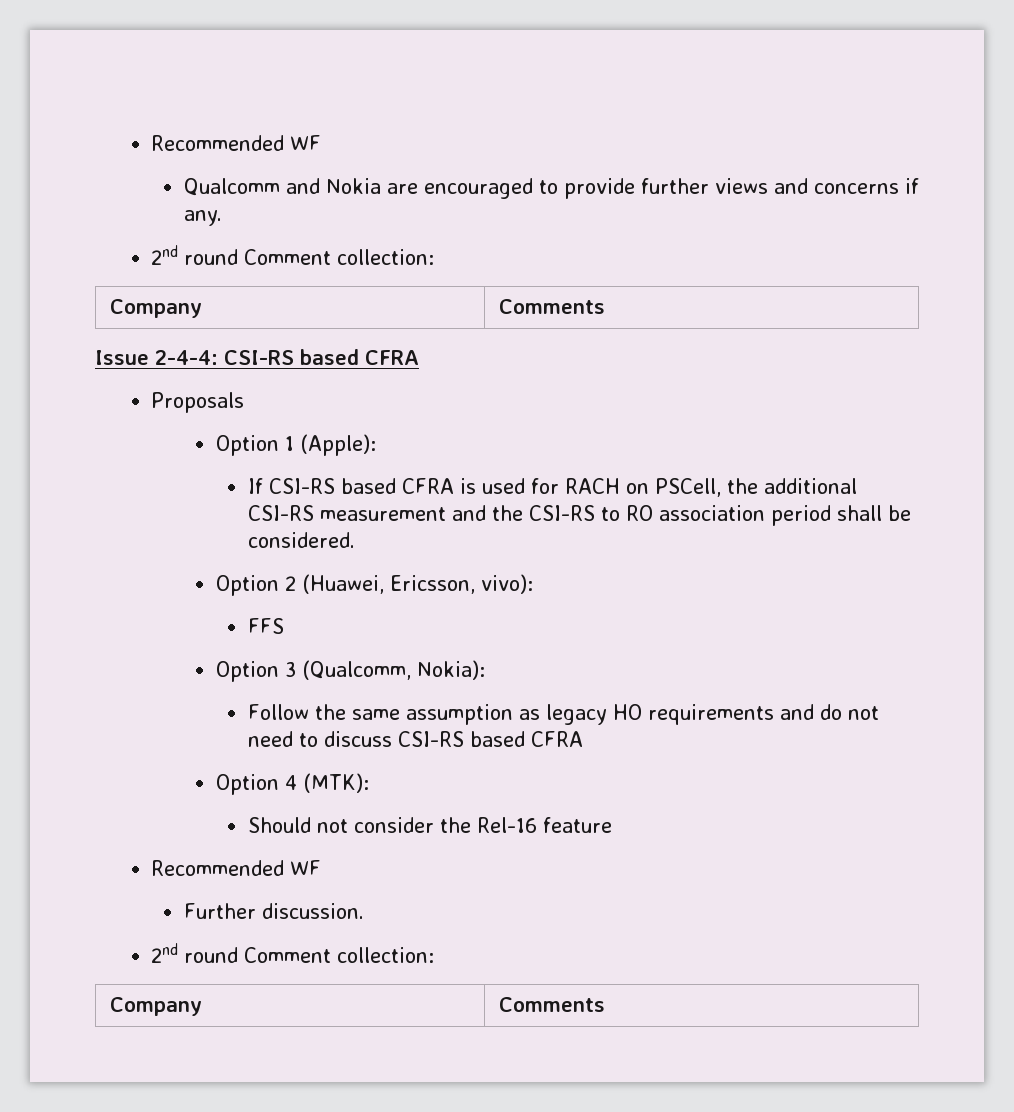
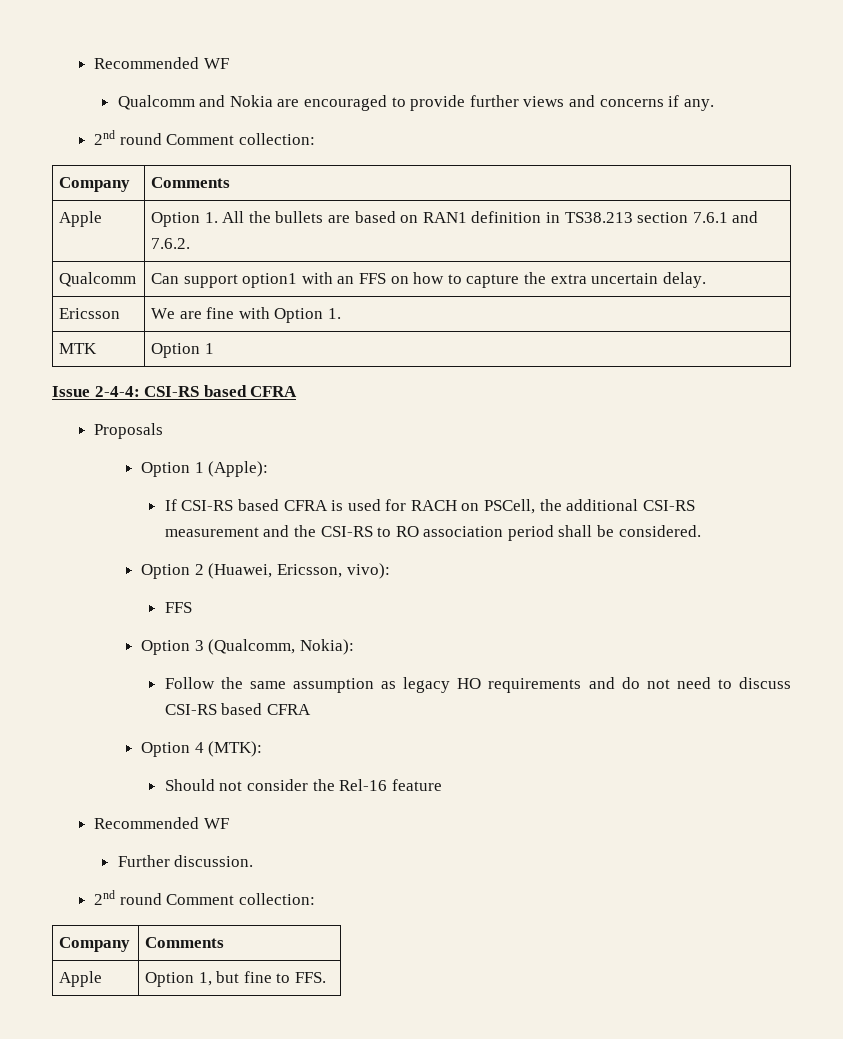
+ Apple | Option 1. All the bullets are based on RAN1 definition in TS38.213 section 7.6.1 and 7.6.2.
+ Qualcomm | Can support option1 with an FFS on how to capture the extra uncertain delay.
+ Ericsson | We are fine with Option 1.
+ MTK | Option 1
+ Apple | Option 1, but fine to FFS.

